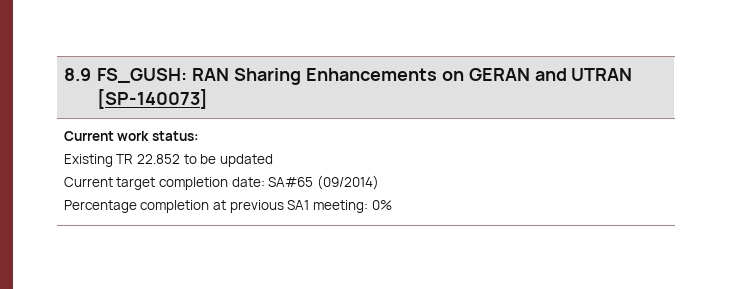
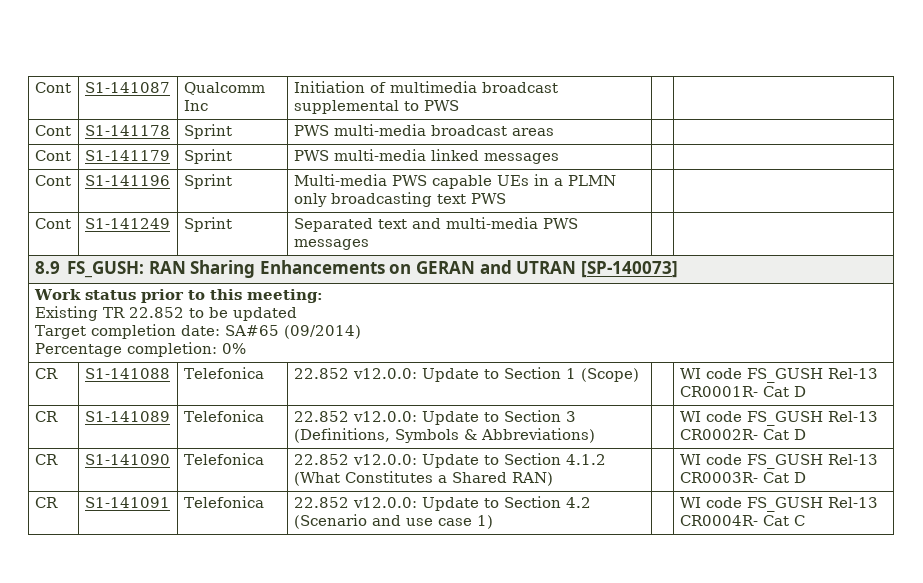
+ Cont | S1-141087 | Qualcomm Inc | Initiation of multimedia broadcast supplemental to PWS | |
+ Cont | S1-141178 | Sprint | PWS multi-media broadcast areas | |
+ Cont | S1-141179 | Sprint | PWS multi-media linked messages | |
+ Cont | S1-141196 | Sprint | Multi-media PWS capable UEs in a PLMN only broadcasting text PWS | |
+ Cont | S1-141249 | Sprint | Separated text and multi-media PWS messages | |
- Current work status:
+ Work status prior to this meeting:
  Existing TR 22.852 to be updated
- Current target completion date: SA#65 (09/2014)
- Percentage completion at previous SA1 meeting: 0%
+ Target completion date: SA#65 (09/2014)
+ Percentage completion: 0%
+ CR | S1-141088 | Telefonica | 22.852 v12.0.0: Update to Section 1 (Scope) | | WI code FS_GUSH Rel-13 CR0001R- Cat D
+ CR | S1-141089 | Telefonica | 22.852 v12.0.0: Update to Section 3 (Definitions, Symbols & Abbreviations) | | WI code FS_GUSH Rel-13 CR0002R- Cat D
+ CR | S1-141090 | Telefonica | 22.852 v12.0.0: Update to Section 4.1.2 (What Constitutes a Shared RAN) | | WI code FS_GUSH Rel-13 CR0003R- Cat D
+ CR | S1-141091 | Telefonica | 22.852 v12.0.0: Update to Section 4.2 (Scenario and use case 1) | | WI code FS_GUSH Rel-13 CR0004R- Cat C

